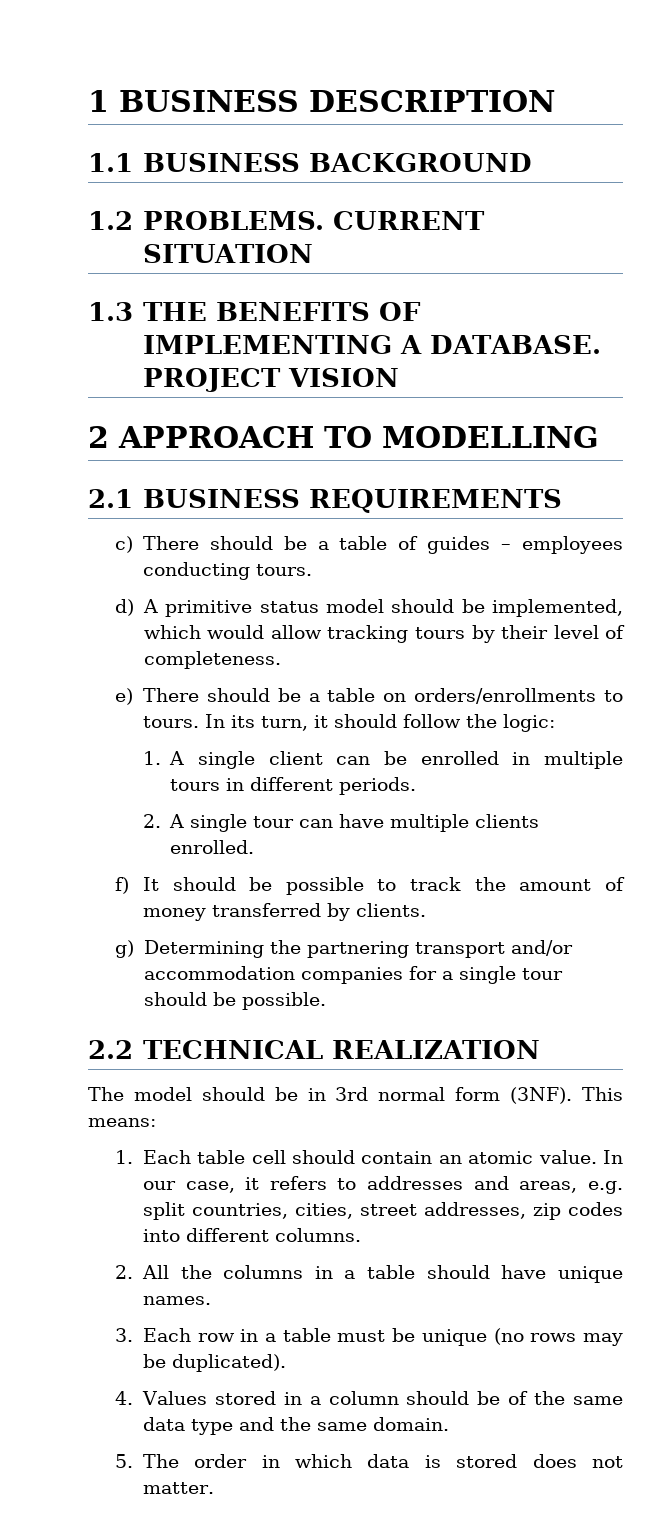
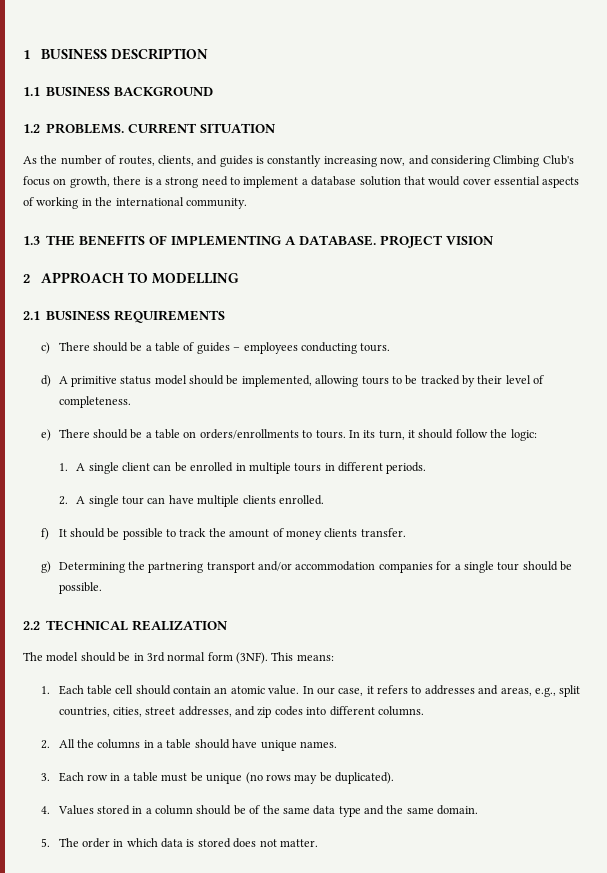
+ As the number of routes, clients, and guides is constantly increasing now, and considering Climbing Club's focus on growth, there is a strong need to implement a database solution that would cover essential aspects of working in the international community.
- d) A primitive status model should be implemented, which would allow tracking tours by their level of completeness.
+ d) A primitive status model should be implemented, allowing tours to be tracked by their level of completeness.
- f) It should be possible to track the amount of money transferred by clients.
+ f) It should be possible to track the amount of money clients transfer.
- In our case, it refers to addresses and areas, e.g. split countries, cities, street addresses, zip codes into different columns.
+ In our case, it refers to addresses and areas, e.g., split countries, cities, street addresses, and zip codes into different columns.

